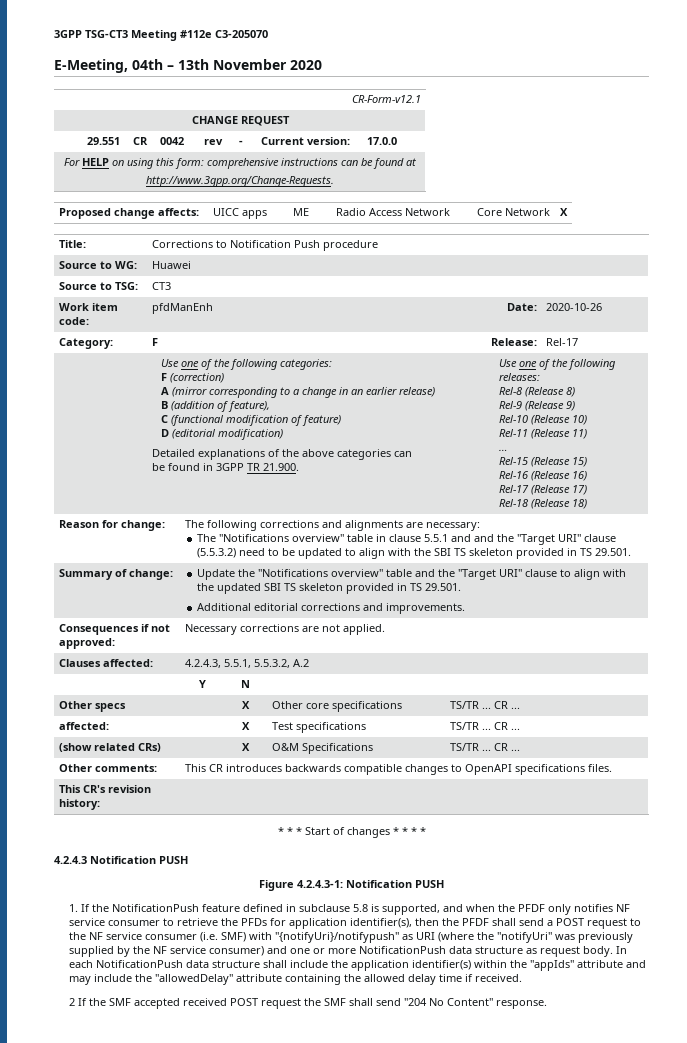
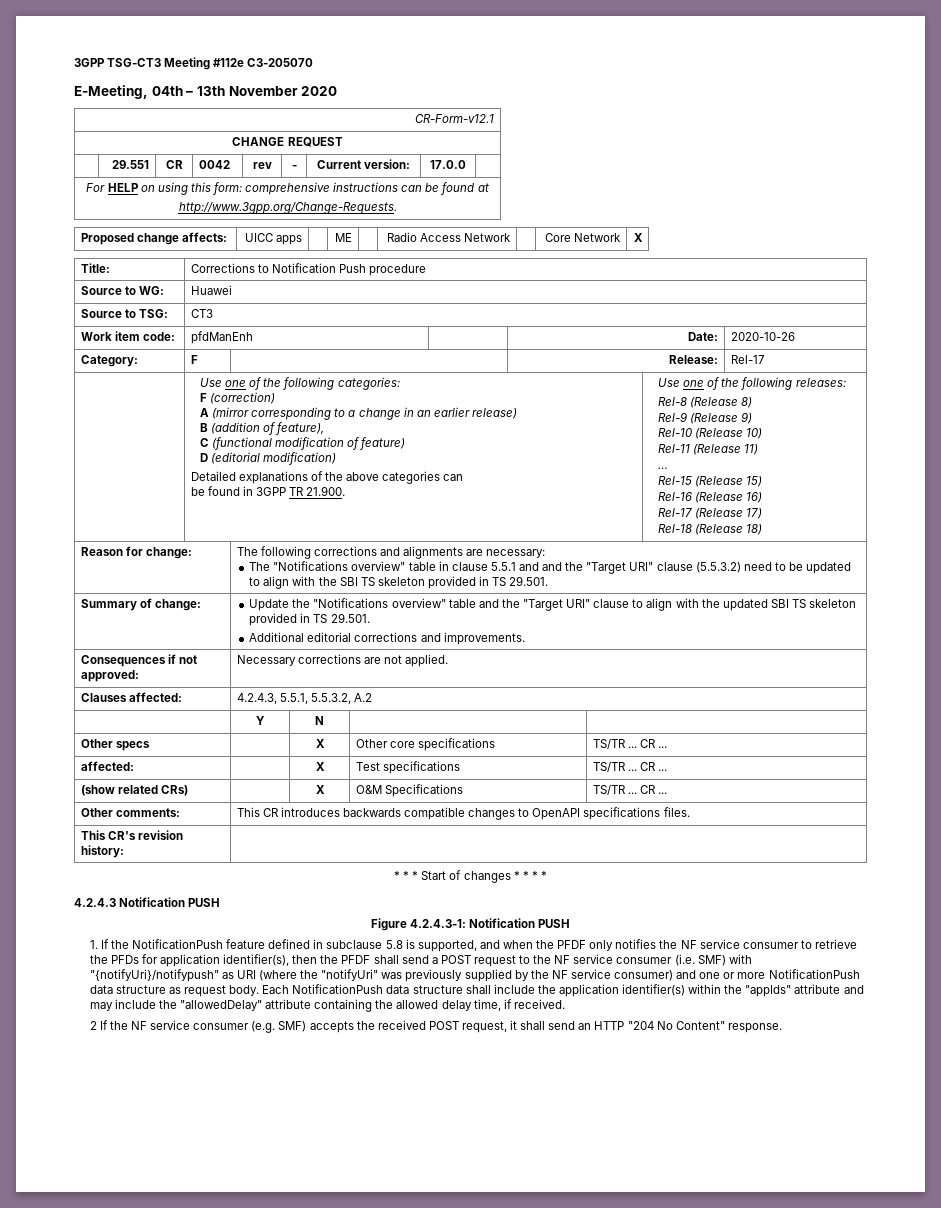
- 1. If the NotificationPush feature defined in subclause 5.8 is supported, and when the PFDF only notifies NF service consumer to retrieve the PFDs for application identifier(s), then the PFDF shall send a POST request to the NF service consumer (i.e. SMF) with "{notifyUri}/notifypush" as URI (where the "notifyUri" was previously supplied by the NF service consumer) and one or more NotificationPush data structure as request body.
+ 1. If the NotificationPush feature defined in subclause 5.8 is supported, and when the PFDF only notifies the NF service consumer to retrieve the PFDs for application identifier(s), then the PFDF shall send a POST request to the NF service consumer (i.e. SMF) with "{notifyUri}/notifypush" as URI (where the "notifyUri" was previously supplied by the NF service consumer) and one or more NotificationPush data structure as request body.
- In each NotificationPush data structure shall include the application identifier(s) within the "appIds" attribute and may include the "allowedDelay" attribute containing the allowed delay time if received.
+ Each NotificationPush data structure shall include the application identifier(s) within the "appIds" attribute and may include the "allowedDelay" attribute containing the allowed delay time, if received.
- 2 If the SMF accepted received POST request the SMF shall send "204 No Content" response.
+ 2 If the NF service consumer (e.g. SMF) accepts the received POST request, it shall send an HTTP "204 No Content" response.

